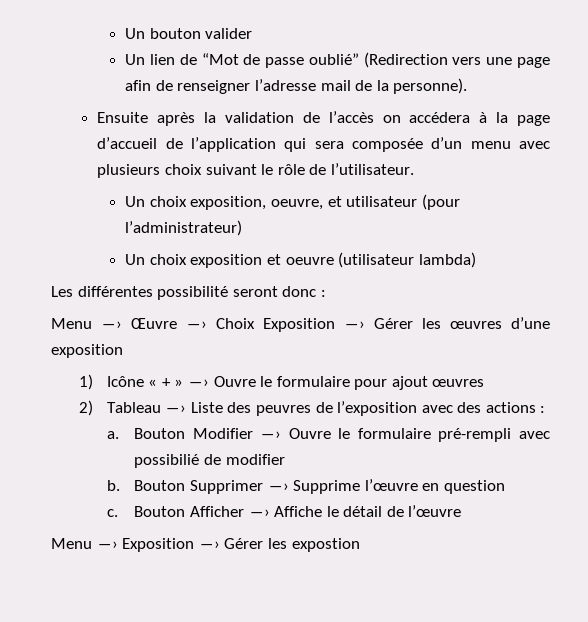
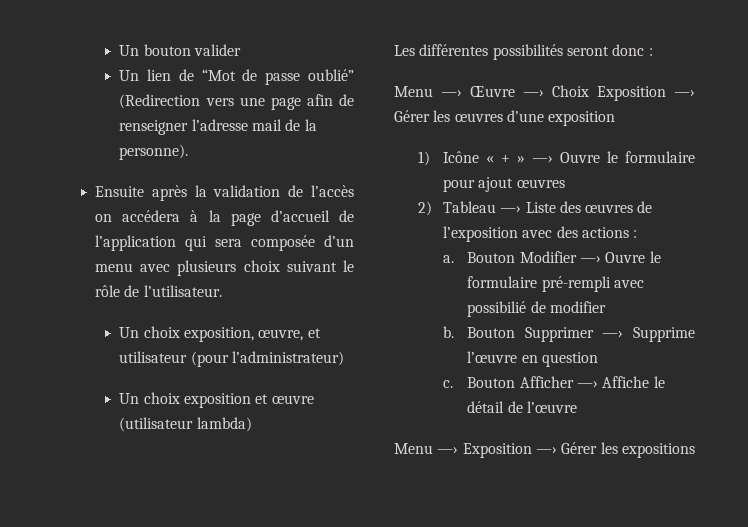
- Un choix exposition, oeuvre, et utilisateur (pour l’administrateur)
+ Un choix exposition, œuvre, et utilisateur (pour l’administrateur)
- Un choix exposition et oeuvre (utilisateur lambda)
+ Un choix exposition et œuvre (utilisateur lambda)
- Les différentes possibilité seront donc :
+ Les différentes possibilités seront donc :
- 2) Tableau ―› Liste des peuvres de l’exposition avec des actions :
+ 2) Tableau ―› Liste des œuvres de l’exposition avec des actions :
- Menu ―› Exposition ―› Gérer les expostion
+ Menu ―› Exposition ―› Gérer les expositions

